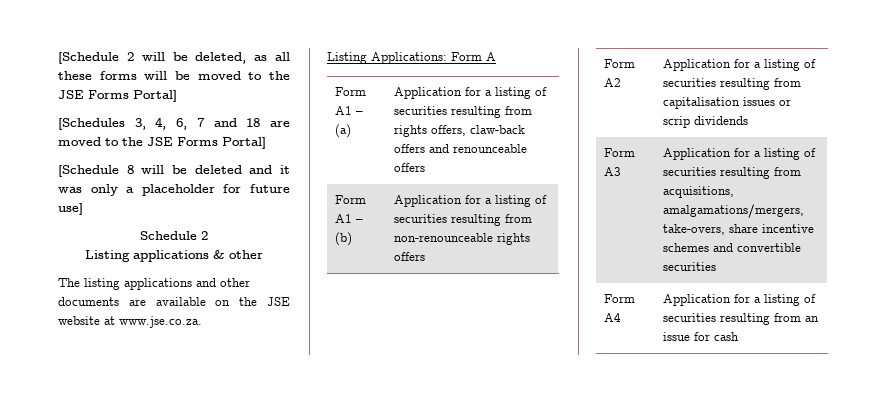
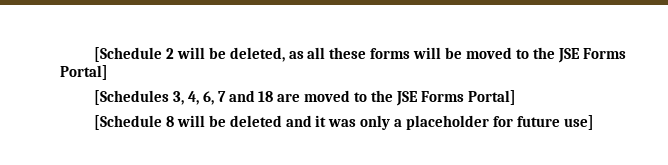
- Schedule 2
- Listing applications & other
- The listing applications and other documents are available on the JSE website at www.jse.co.za.
- Listing Applications: Form A
- Form A1 – (a) | Application for a listing of securities resulting from rights offers, claw-back offers and renounceable offers
- Form A1 – (b) | Application for a listing of securities resulting from non-renounceable rights offers
- Form A2 | Application for a listing of securities resulting from capitalisation issues or scrip dividends
- Form A3 | Application for a listing of securities resulting from acquisitions, amalgamations/mergers, take-overs, share incentive schemes and convertible securities
- Form A4 | Application for a listing of securities resulting from an issue for cash

